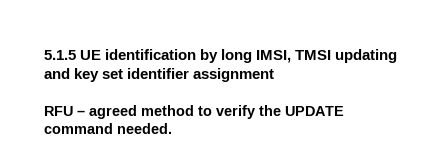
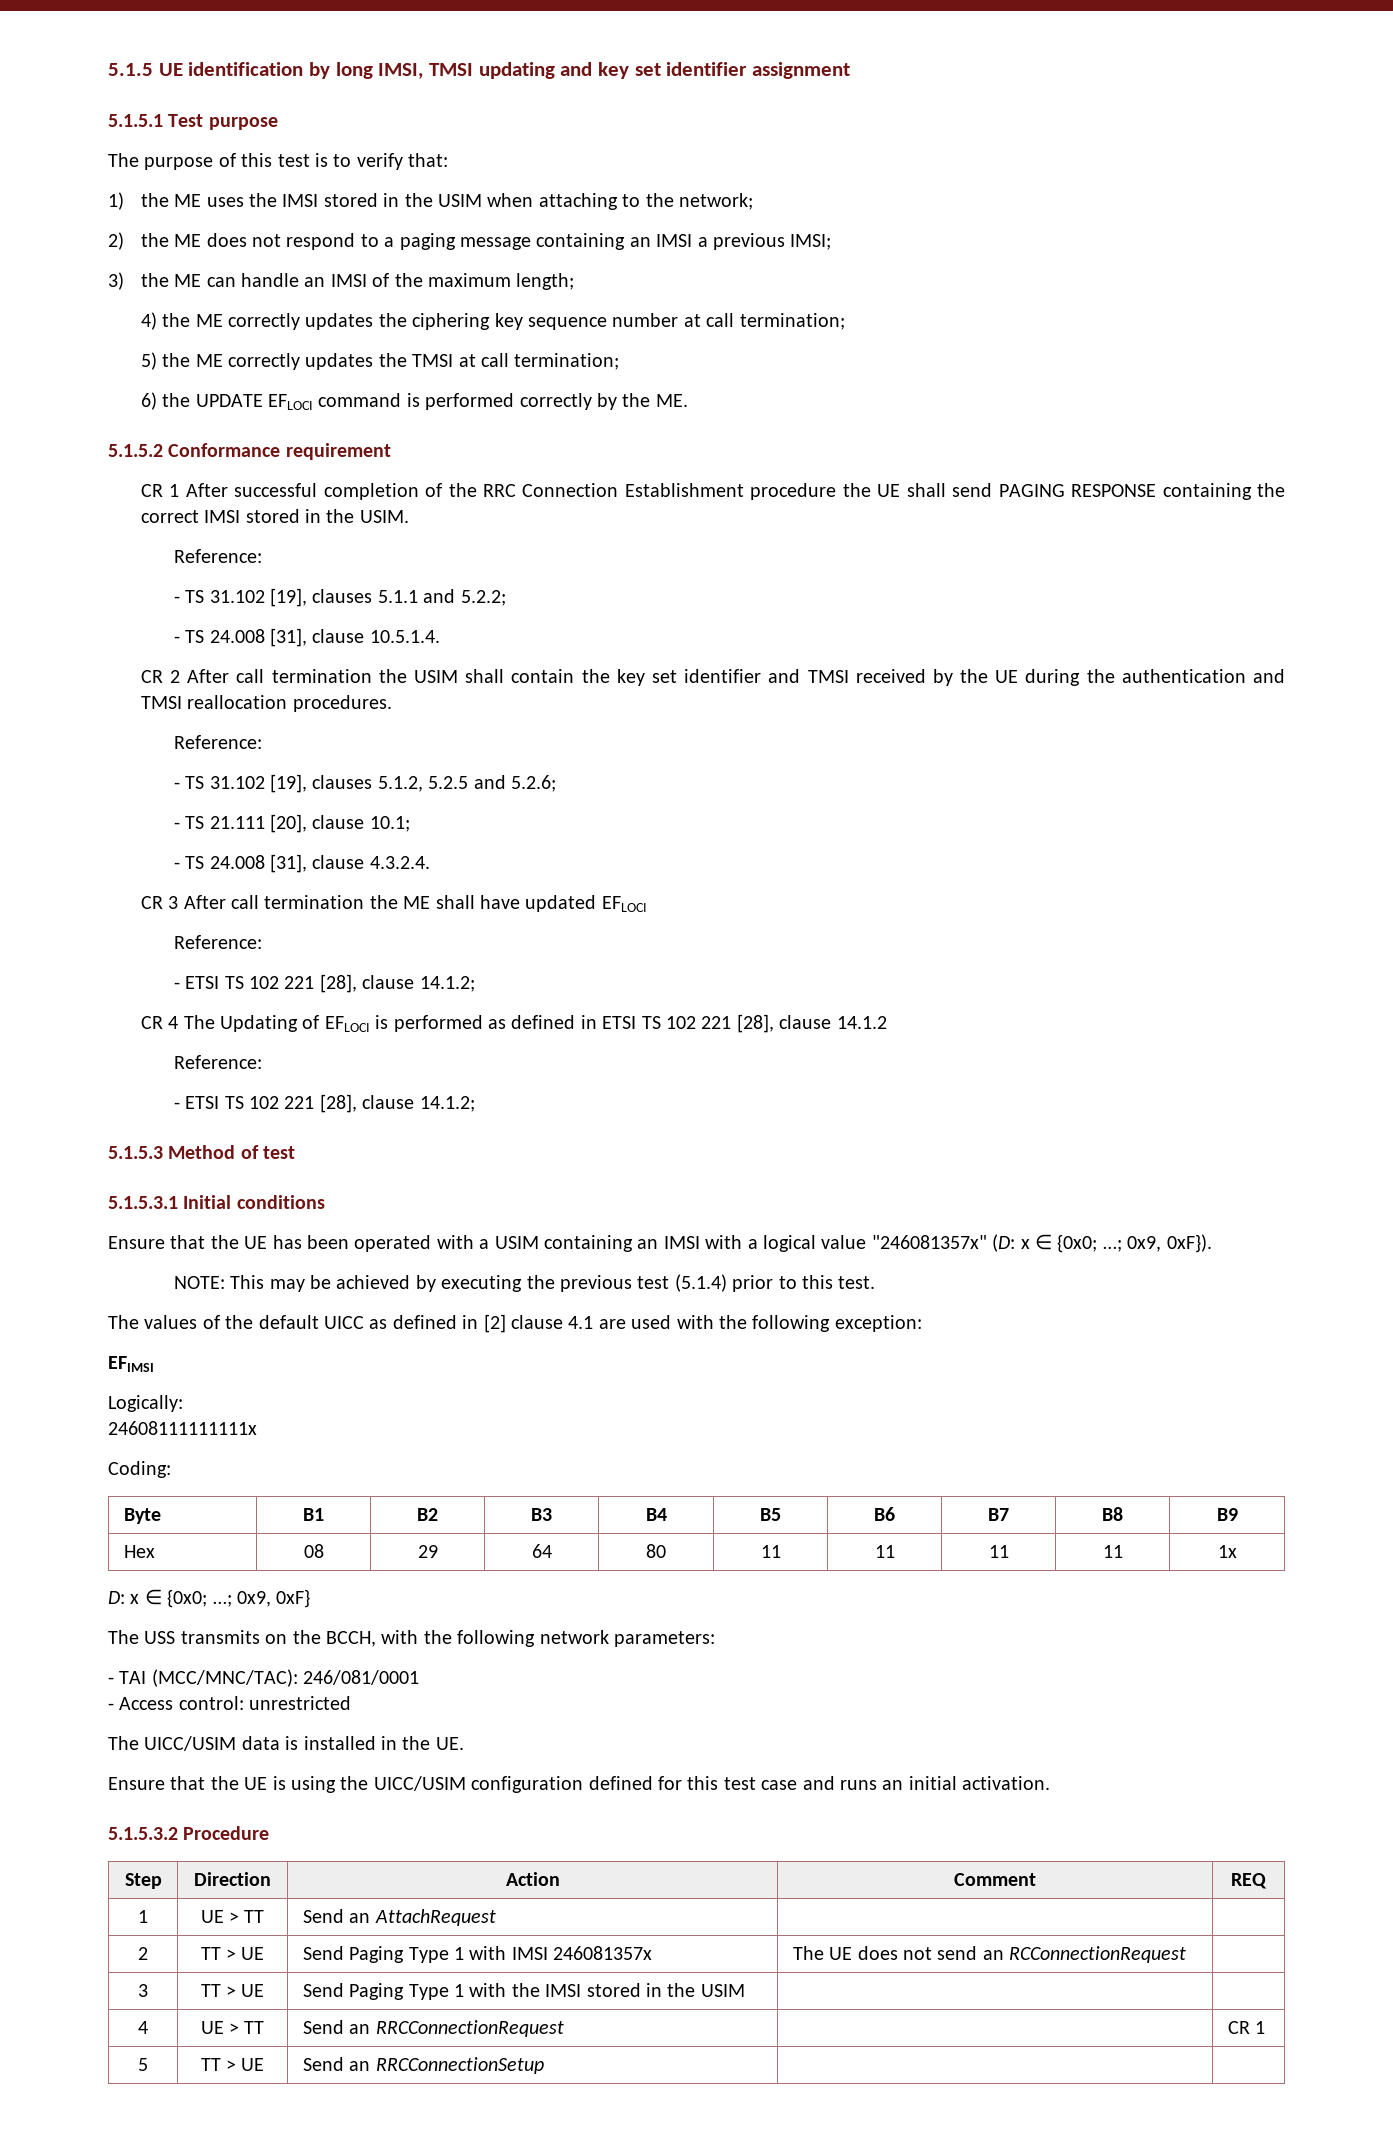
- RFU – agreed method to verify the UPDATE command needed.
+ 5.1.5.1 Test purpose
+ The purpose of this test is to verify that:
+ 1) the ME uses the IMSI stored in the USIM when attaching to the network;
+ 2) the ME does not respond to a paging message containing an IMSI a previous IMSI;
+ 3) the ME can handle an IMSI of the maximum length;
+ 4) the ME correctly updates the ciphering key sequence number at call termination;
+ 5) the ME correctly updates the TMSI at call termination;
+ 6) the UPDATE EFLOCI command is performed correctly by the ME.
+ 5.1.5.2 Conformance requirement
+ CR 1 After successful completion of the RRC Connection Establishment procedure the UE shall send PAGING RESPONSE containing the correct IMSI stored in the USIM.
+ Reference:
+ - TS 31.102 [19], clauses 5.1.1 and 5.2.2;
+ - TS 24.008 [31], clause 10.5.1.4.
+ CR 2 After call termination the USIM shall contain the key set identifier and TMSI received by the UE during the authentication and TMSI reallocation procedures.
+ Reference:
+ - TS 31.102 [19], clauses 5.1.2, 5.2.5 and 5.2.6;
+ - TS 21.111 [20], clause 10.1;
+ - TS 24.008 [31], clause 4.3.2.4.
+ CR 3 After call termination the ME shall have updated EFLOCI
+ Reference:
+ - ETSI TS 102 221 [28], clause 14.1.2;
+ CR 4 The Updating of EFLOCI is performed as defined in ETSI TS 102 221 [28], clause 14.1.2
+ Reference:
+ - ETSI TS 102 221 [28], clause 14.1.2;
+ 5.1.5.3 Method of test
+ 5.1.5.3.1 Initial conditions
+ Ensure that the UE has been operated with a USIM containing an IMSI with a logical value "246081357x" (D: x ∈ {0x0; …; 0x9, 0xF}).
+ NOTE: This may be achieved by executing the previous test (5.1.4) prior to this test.
+ The values of the default UICC as defined in [2] clause 4.1 are used with the following exception:
+ EFIMSI
+ Logically:
+ 24608111111111x
+ Coding:
+ Byte | B1 | B2 | B3 | B4 | B5 | B6 | B7 | B8 | B9
+ Hex | 08 | 29 | 64 | 80 | 11 | 11 | 11 | 11 | 1x
+ D: x ∈ {0x0; …; 0x9, 0xF}
+ The USS transmits on the BCCH, with the following network parameters:
+ - TAI (MCC/MNC/TAC): 246/081/0001
+ - Access control: unrestricted
+ The UICC/USIM data is installed in the UE.
+ Ensure that the UE is using the UICC/USIM configuration defined for this test case and runs an initial activation.
+ 5.1.5.3.2 Procedure
+ Step | Direction | Action | Comment | REQ
+ 1 | UE > TT | Send an AttachRequest | |
+ 2 | TT > UE | Send Paging Type 1 with IMSI 246081357x | The UE does not send an RCConnectionRequest |
+ 3 | TT > UE | Send Paging Type 1 with the IMSI stored in the USIM | |
+ 4 | UE > TT | Send an RRCConnectionRequest | | CR 1
+ 5 | TT > UE | Send an RRCConnectionSetup | |

